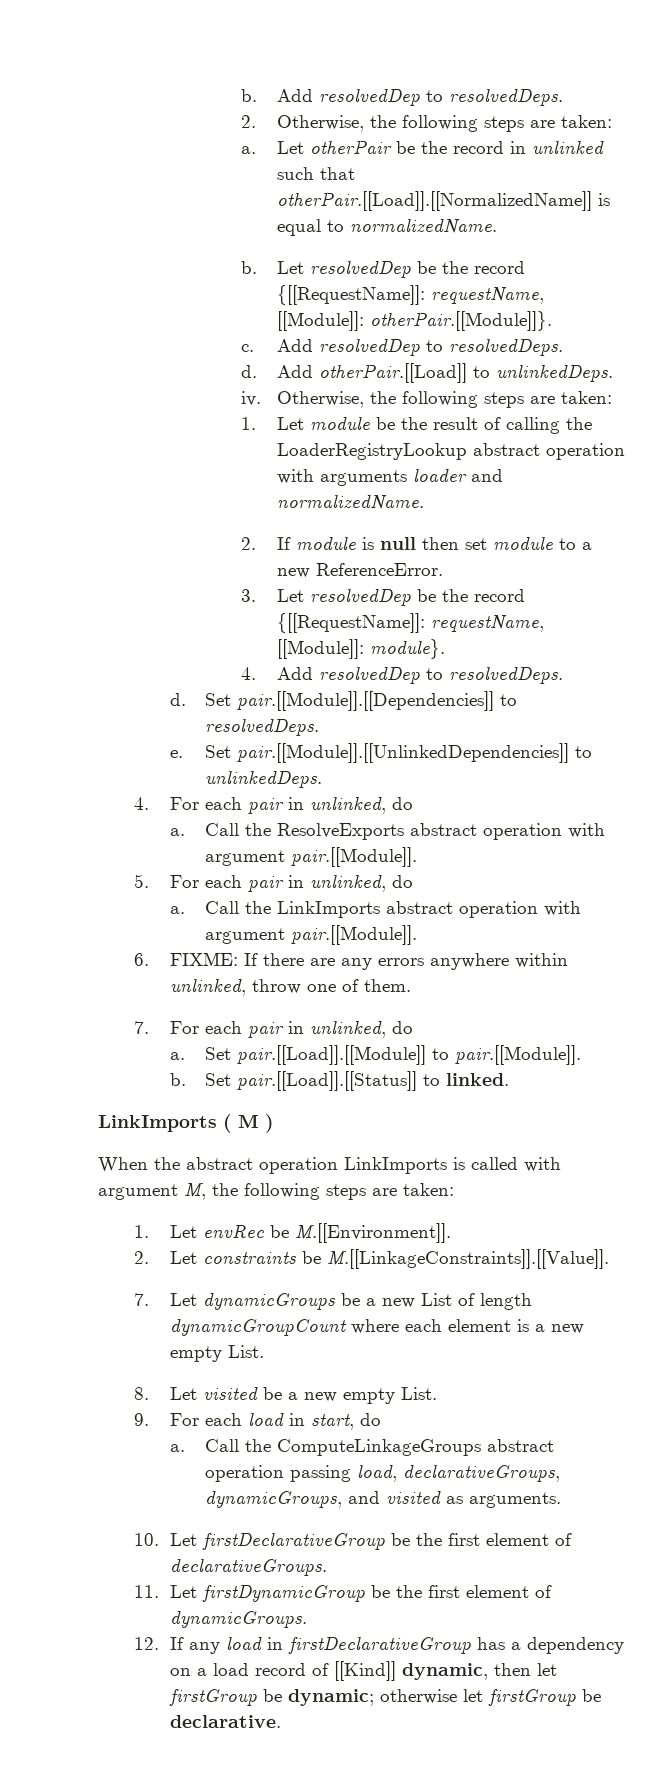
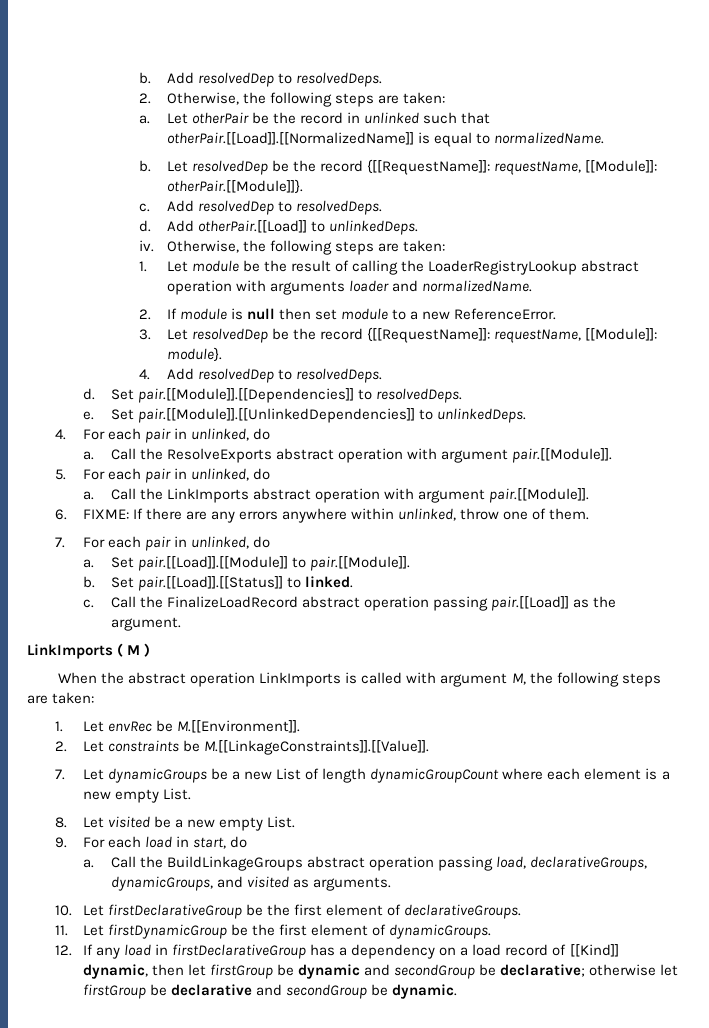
+ c. Call the FinalizeLoadRecord abstract operation passing pair.[[Load]] as the argument.
- Call the ComputeLinkageGroups abstract operation passing load, declarativeGroups, dynamicGroups, and visited as arguments.
+ Call the BuildLinkageGroups abstract operation passing load, declarativeGroups, dynamicGroups, and visited as arguments.
- 12. If any load in firstDeclarativeGroup has a dependency on a load record of [[Kind]] dynamic, then let firstGroup be dynamic; otherwise let firstGroup be declarative.
+ 12. If any load in firstDeclarativeGroup has a dependency on a load record of [[Kind]] dynamic, then let firstGroup be dynamic and secondGroup be declarative; otherwise let firstGroup be declarative and secondGroup be dynamic.

